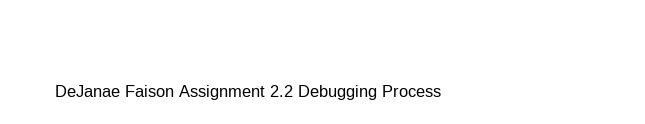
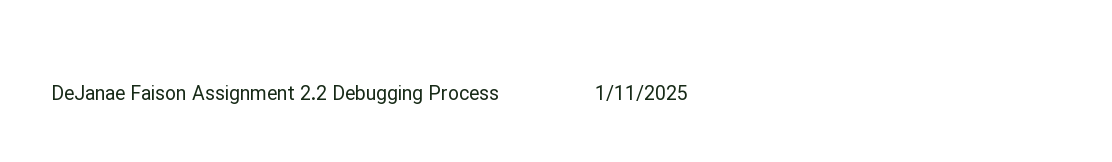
- DeJanae Faison Assignment 2.2 Debugging Process
+ DeJanae Faison Assignment 2.2 Debugging Process 1/11/2025

